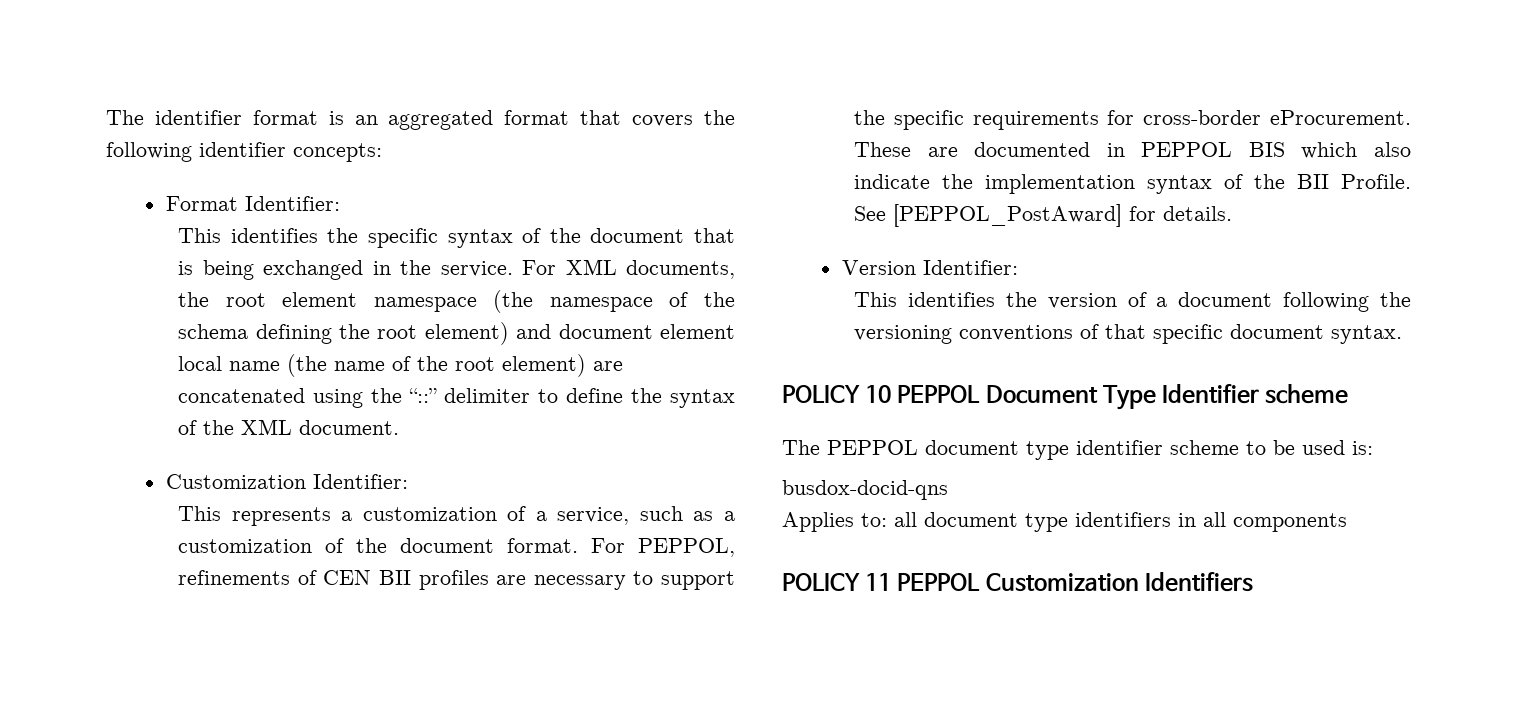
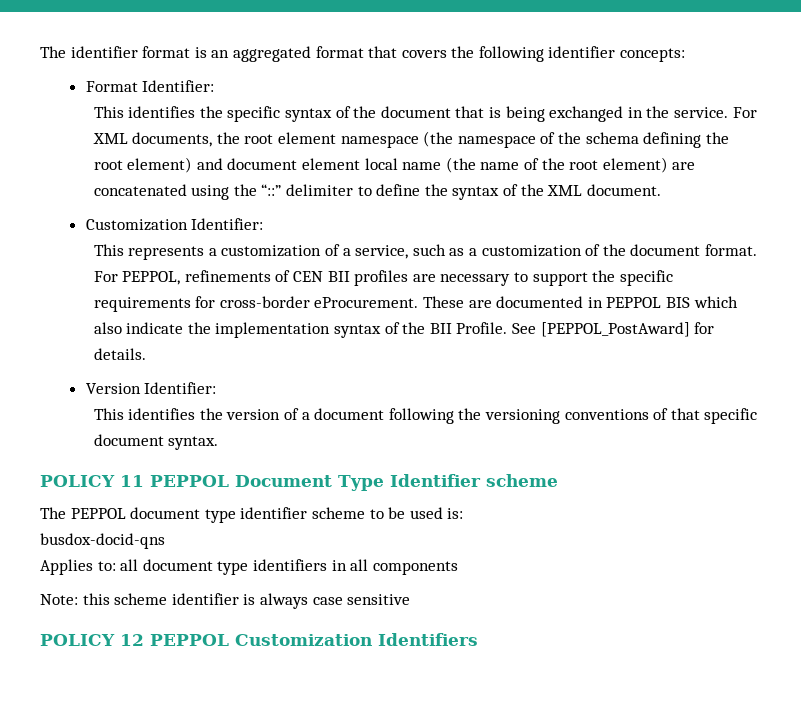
- POLICY 10 PEPPOL Document Type Identifier scheme
+ POLICY 11 PEPPOL Document Type Identifier scheme
- POLICY 11 PEPPOL Customization Identifiers
+ Note: this scheme identifier is always case sensitive
+ POLICY 12 PEPPOL Customization Identifiers

